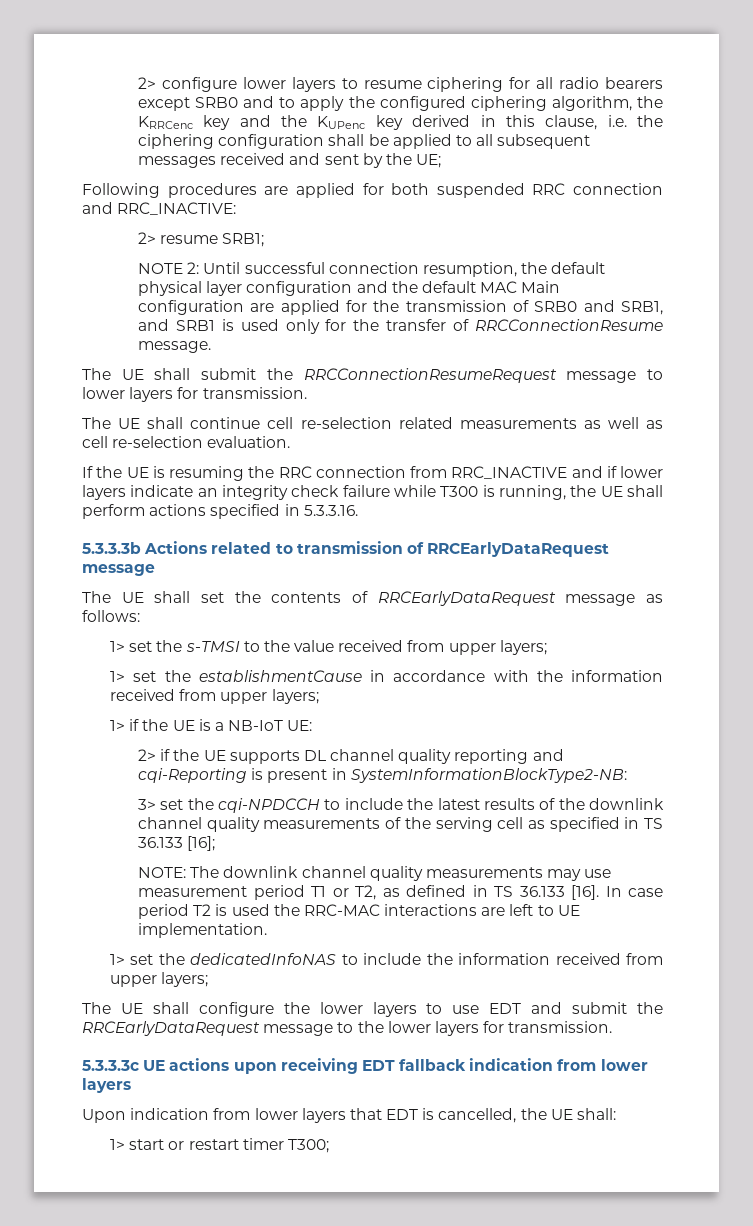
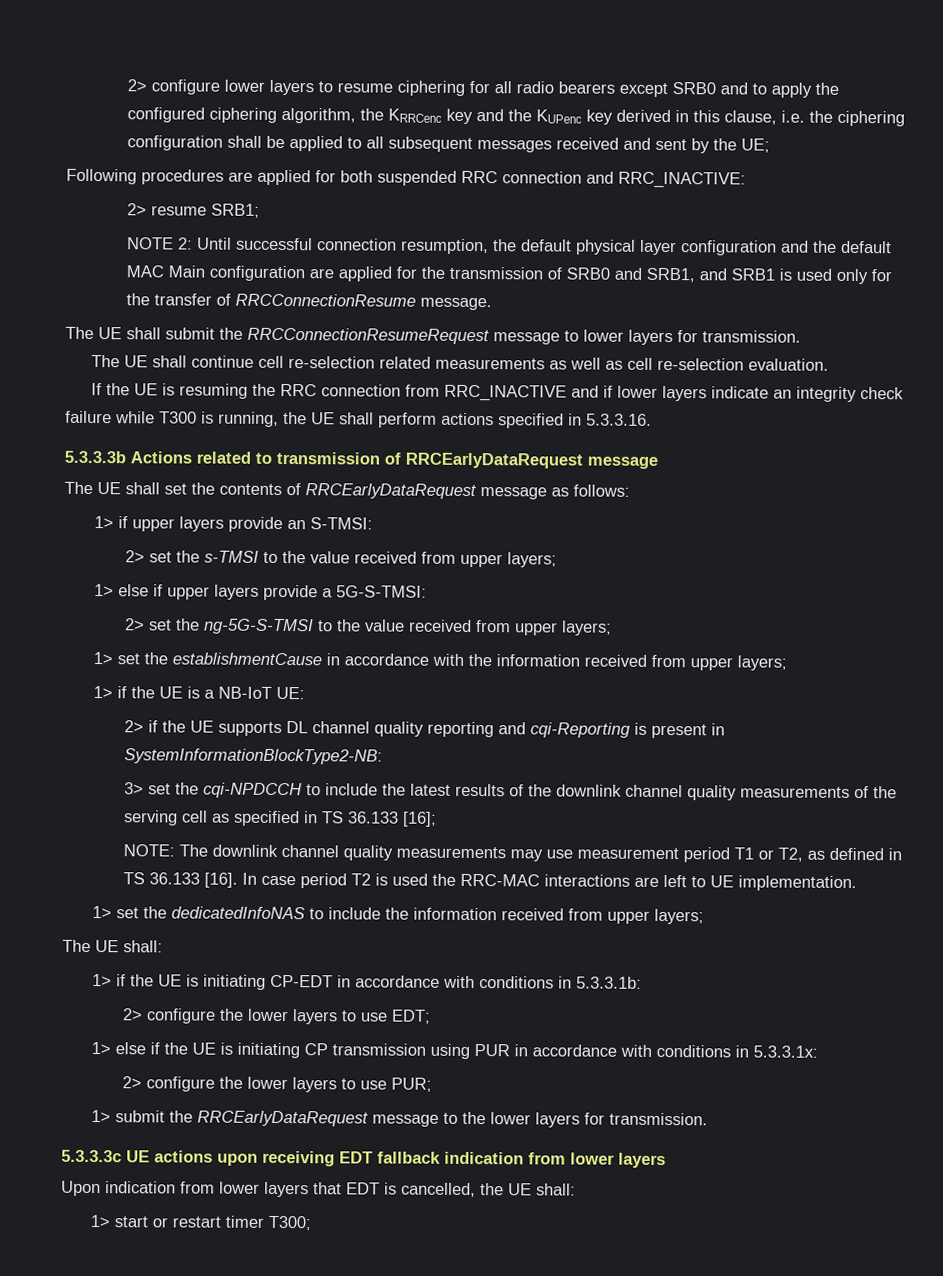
- 1> set the s-TMSI to the value received from upper layers;
+ 1> if upper layers provide an S-TMSI:
+ 2> set the s-TMSI to the value received from upper layers;
+ 1> else if upper layers provide a 5G-S-TMSI:
+ 2> set the ng-5G-S-TMSI to the value received from upper layers;
- The UE shall configure the lower layers to use EDT and submit the RRCEarlyDataRequest message to the lower layers for transmission.
+ The UE shall:
+ 1> if the UE is initiating CP-EDT in accordance with conditions in 5.3.3.1b:
+ 2> configure the lower layers to use EDT;
+ 1> else if the UE is initiating CP transmission using PUR in accordance with conditions in 5.3.3.1x:
+ 2> configure the lower layers to use PUR;
+ 1> submit the RRCEarlyDataRequest message to the lower layers for transmission.

